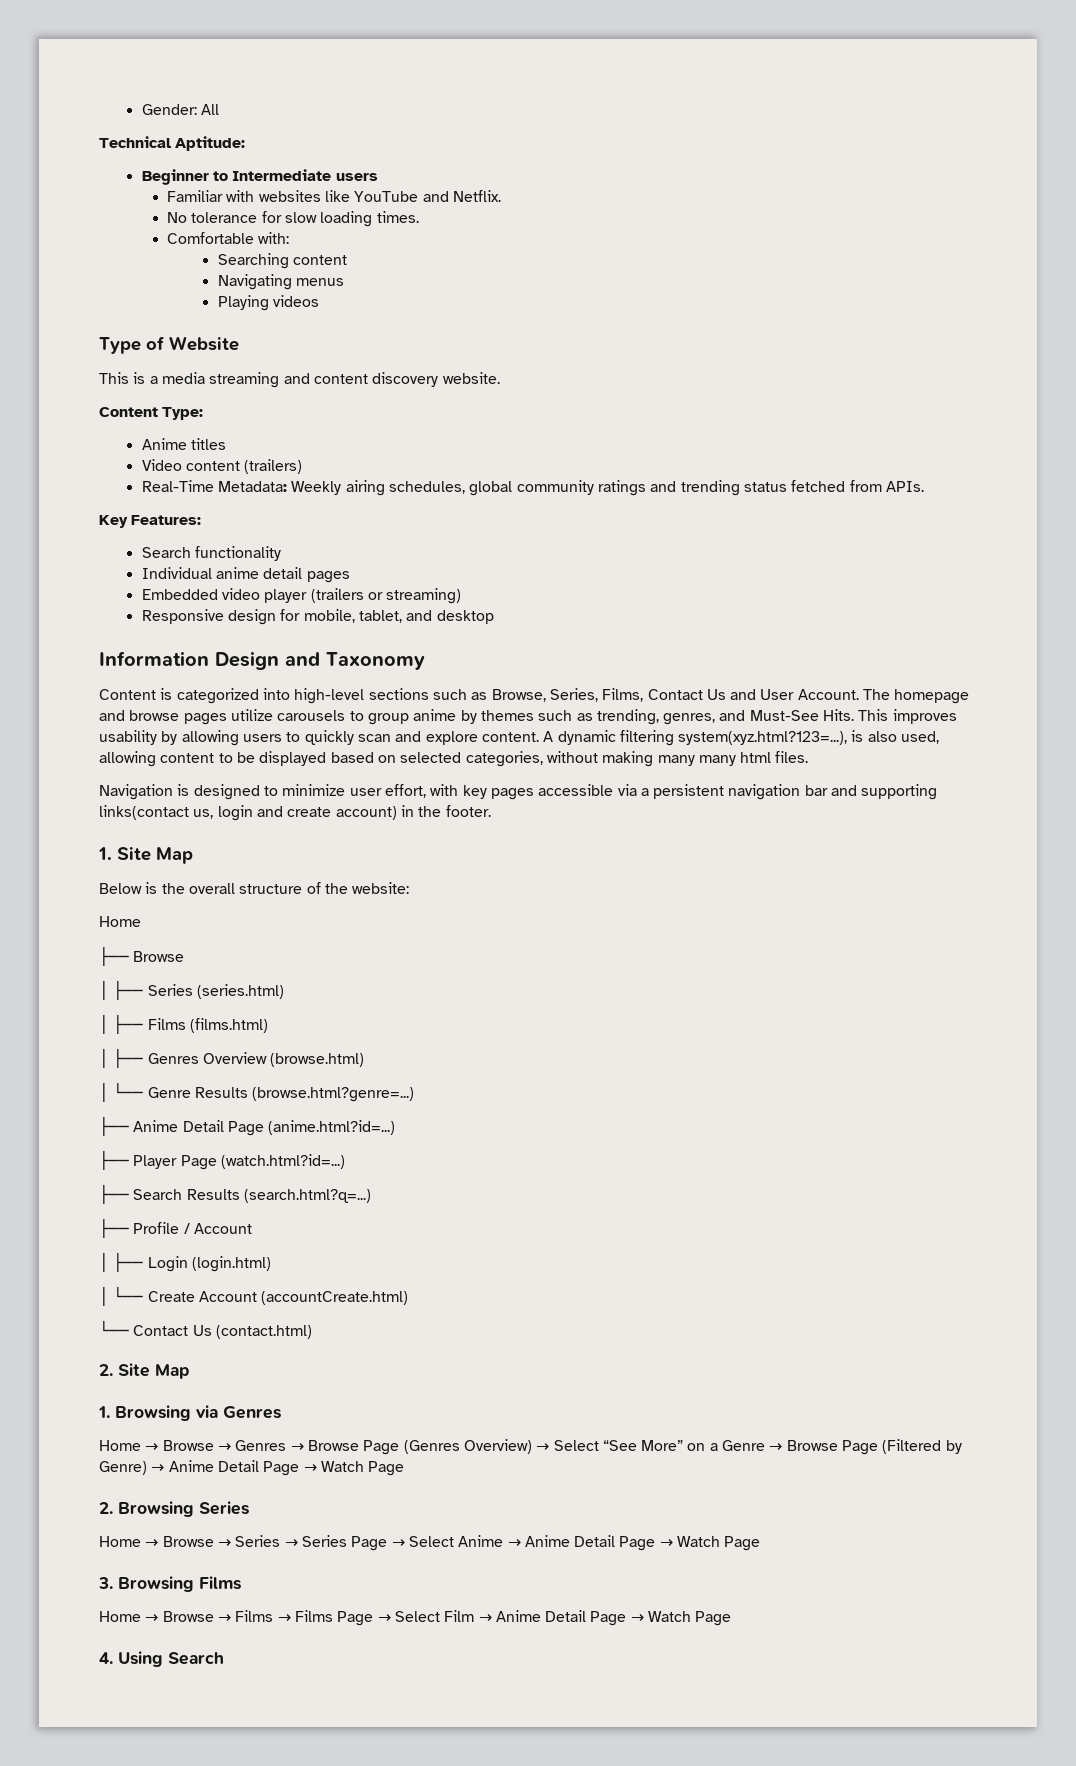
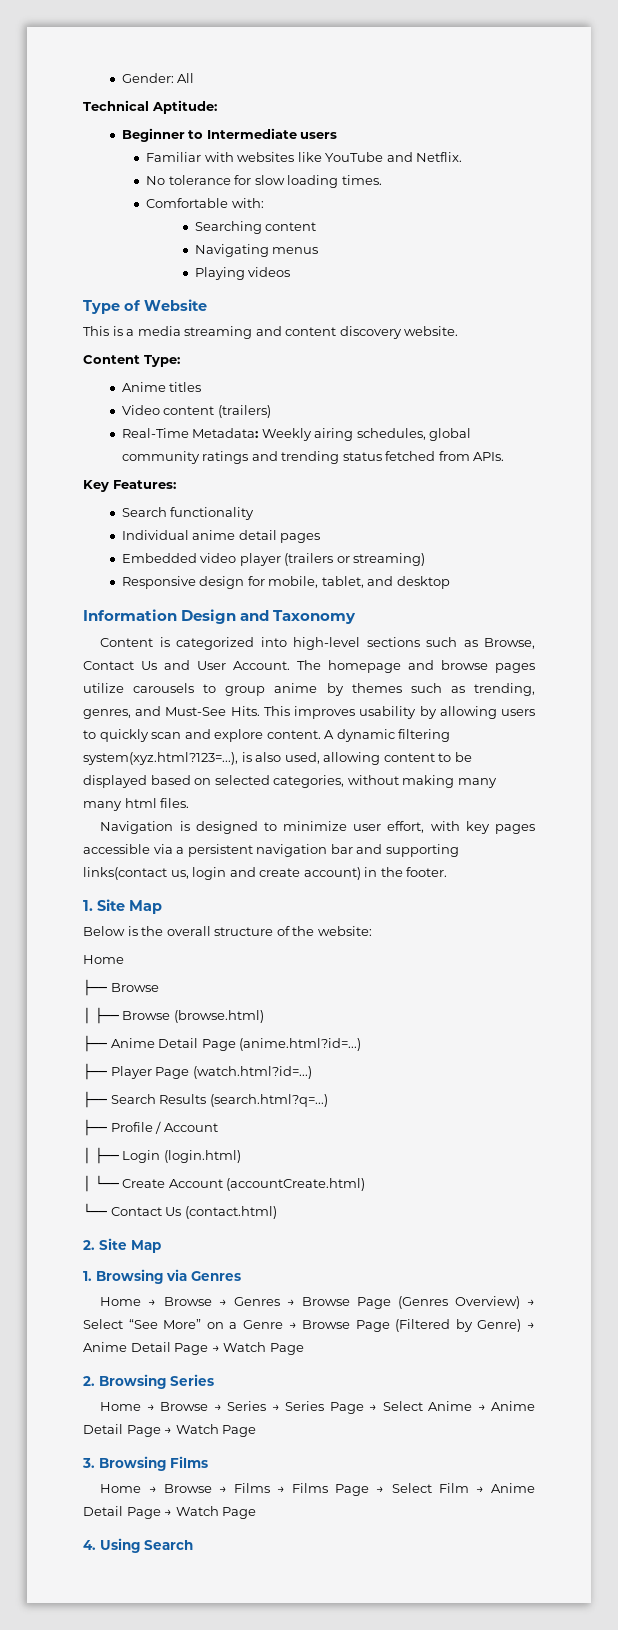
- Content is categorized into high-level sections such as Browse, Series, Films, Contact Us and User Account.
+ Content is categorized into high-level sections such as Browse, Contact Us and User Account.
- │ ├── Series (series.html)
- │ ├── Films (films.html)
- │ ├── Genres Overview (browse.html)
- │ └── Genre Results (browse.html?genre=...)
+ │ ├── Browse (browse.html)

